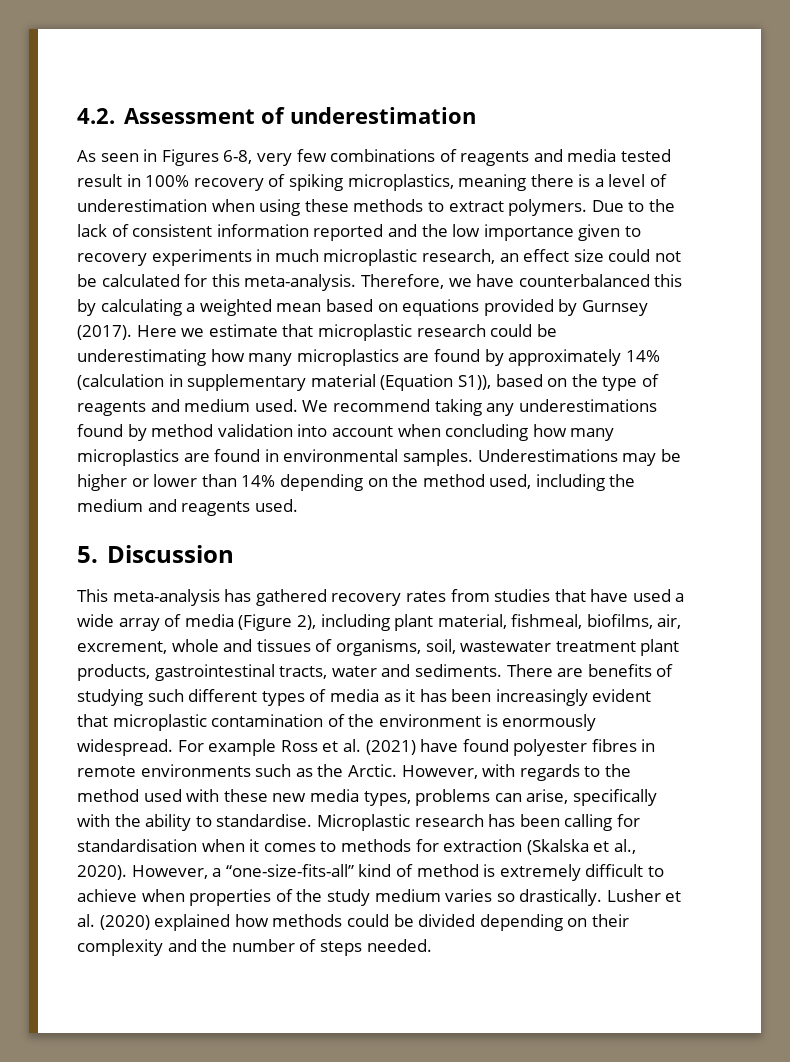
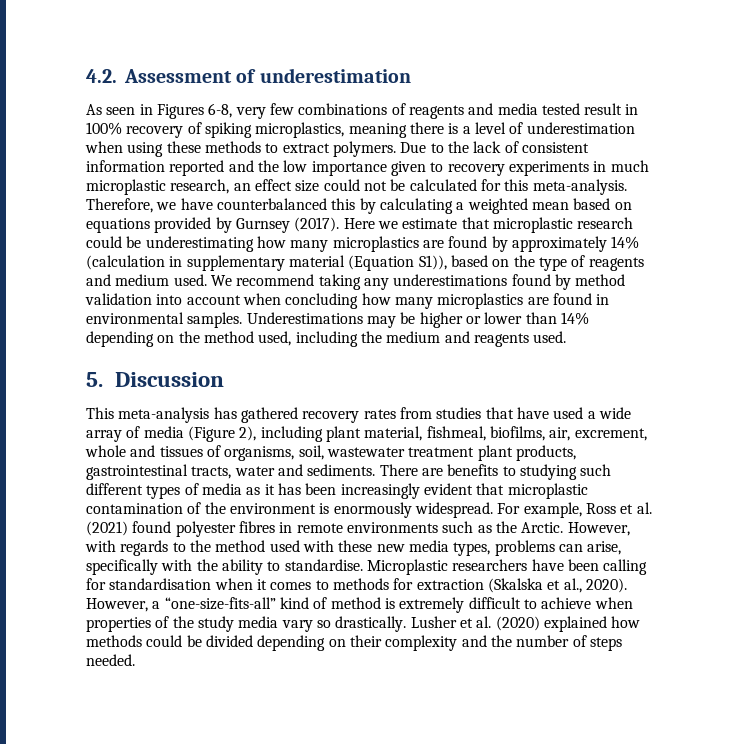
- There are benefits of studying such different types of media as it has been increasingly evident that microplastic contamination of the environment is enormously widespread.
+ There are benefits to studying such different types of media as it has been increasingly evident that microplastic contamination of the environment is enormously widespread.
- For example Ross et al. (2021) have found polyester fibres in remote environments such as the Arctic.
+ For example, Ross et al. (2021) found polyester fibres in remote environments such as the Arctic.
- Microplastic research has been calling for standardisation when it comes to methods for extraction (Skalska et al., 2020).
+ Microplastic researchers have been calling for standardisation when it comes to methods for extraction (Skalska et al., 2020).
- However, a “one-size-fits-all” kind of method is extremely difficult to achieve when properties of the study medium varies so drastically.
+ However, a “one-size-fits-all” kind of method is extremely difficult to achieve when properties of the study media vary so drastically.

